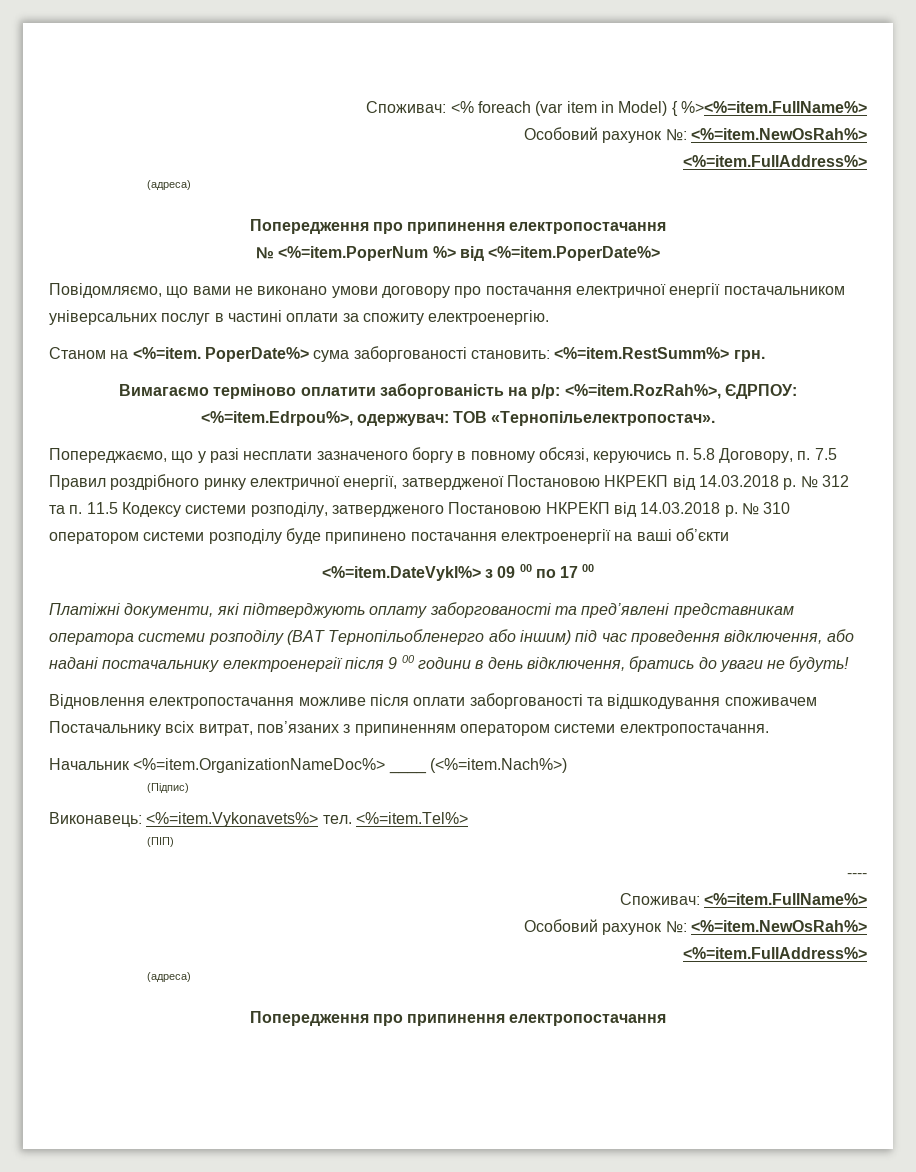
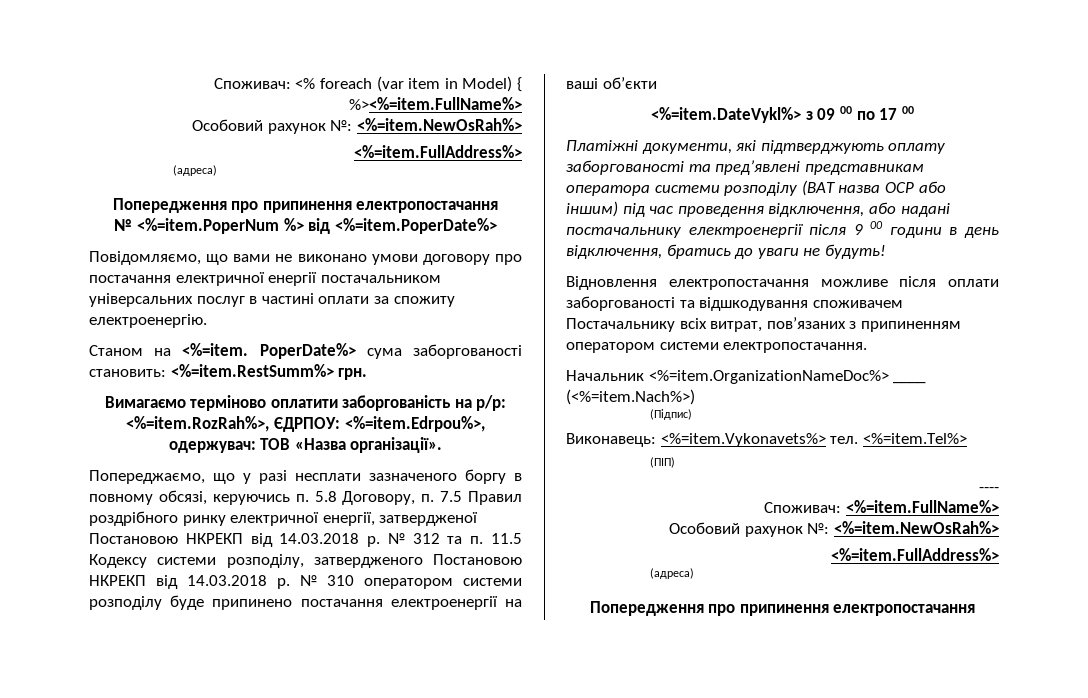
- Вимагаємо терміново оплатити заборгованість на р/р: <%=item.RozRah%>, ЄДРПОУ: <%=item.Edrpou%>, одержувач: ТОВ «Тернопільелектропостач».
+ Вимагаємо терміново оплатити заборгованість на р/р: <%=item.RozRah%>, ЄДРПОУ: <%=item.Edrpou%>, одержувач: ТОВ «Назва організації».
- Платіжні документи, які підтверджують оплату заборгованості та пред’явлені представникам оператора системи розподілу (ВАТ Тернопільобленерго або іншим) під час проведення відключення, або надані постачальнику електроенергії після 9 00 години в день відключення, братись до уваги не будуть!
+ Платіжні документи, які підтверджують оплату заборгованості та пред’явлені представникам оператора системи розподілу (ВАТ назва ОСР або іншим) під час проведення відключення, або надані постачальнику електроенергії після 9 00 години в день відключення, братись до уваги не будуть!

